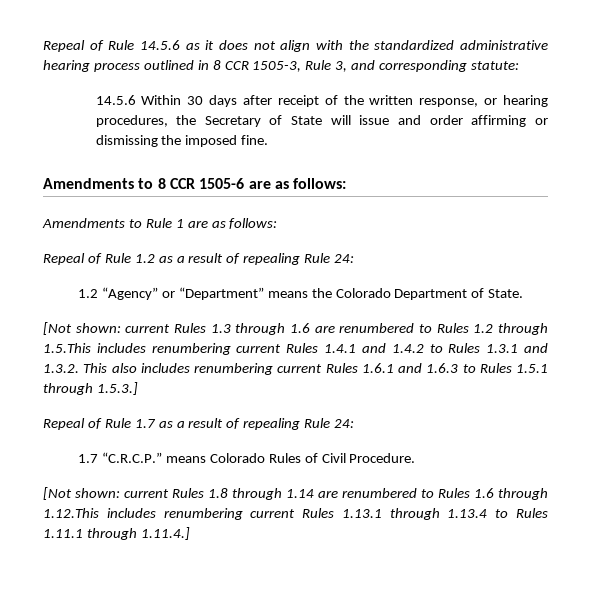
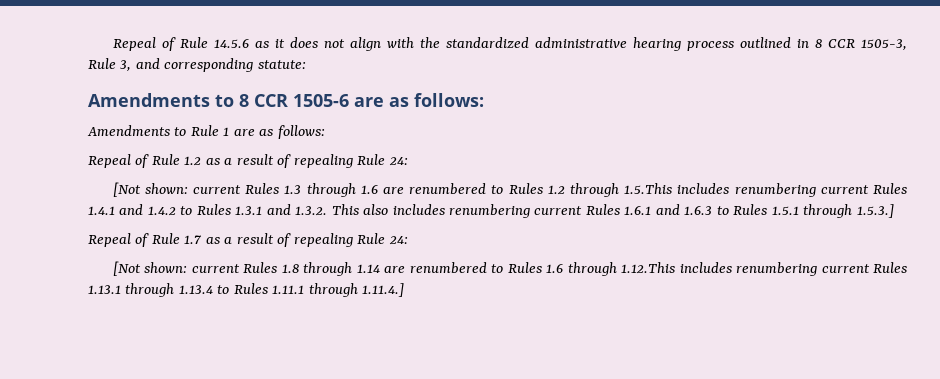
- 14.5.6 Within 30 days after receipt of the written response, or hearing procedures, the Secretary of State will issue and order affirming or dismissing the imposed fine.
- 1.2 “Agency” or “Department” means the Colorado Department of State.
- 1.7 “C.R.C.P.” means Colorado Rules of Civil Procedure.

